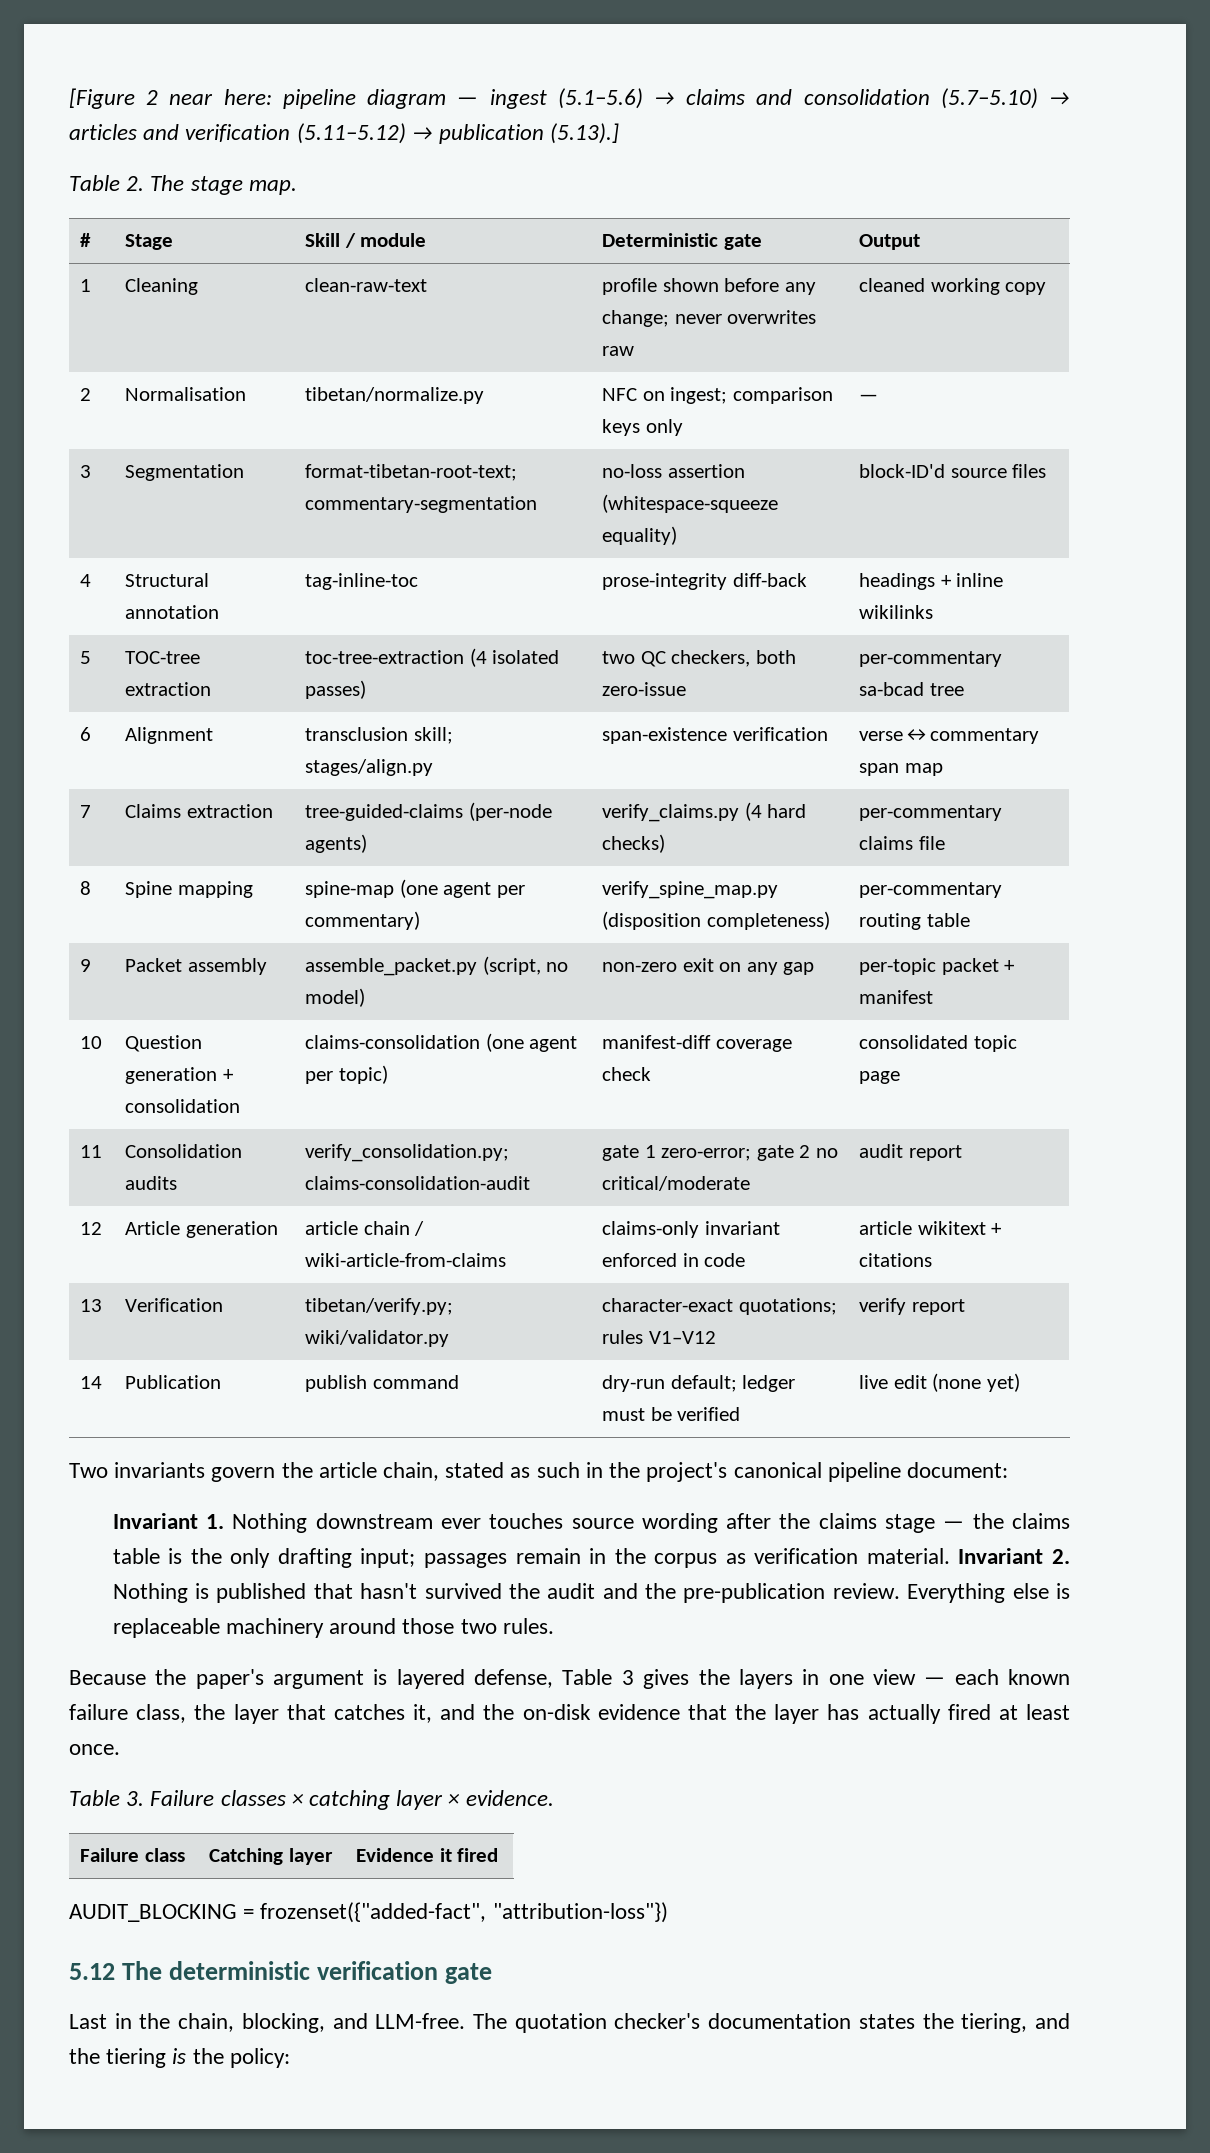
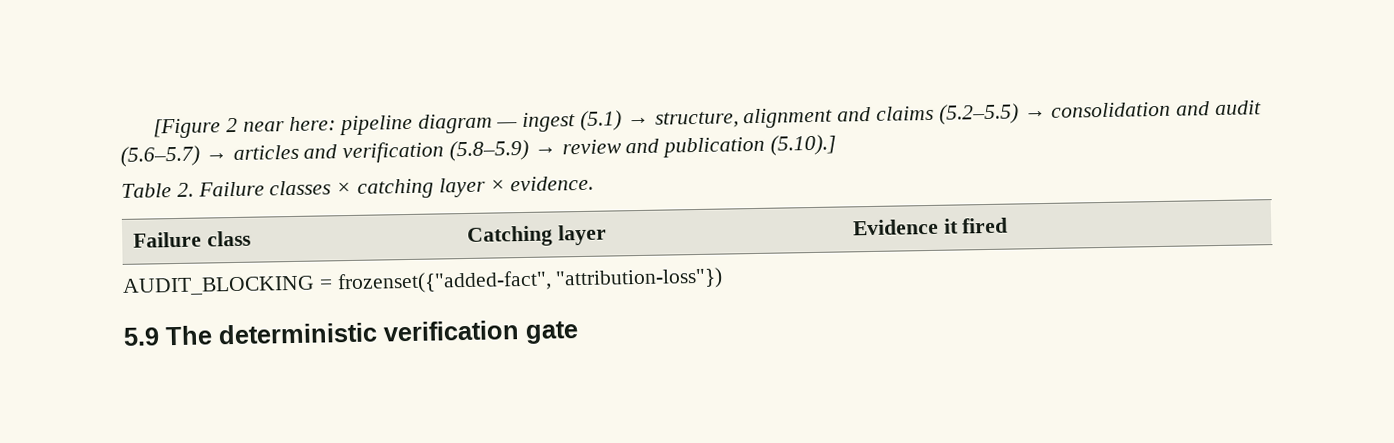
- [Figure 2 near here: pipeline diagram — ingest (5.1–5.6) → claims and consolidation (5.7–5.10) → articles and verification (5.11–5.12) → publication (5.13).]
- Table 2. The stage map.
- # | Stage | Skill / module | Deterministic gate | Output
- 1 | Cleaning | clean-raw-text | profile shown before any change; never overwrites raw | cleaned working copy
- 2 | Normalisation | tibetan/normalize.py | NFC on ingest; comparison keys only | —
- 3 | Segmentation | format-tibetan-root-text; commentary-segmentation | no-loss assertion (whitespace-squeeze equality) | block-ID'd source files
- 4 | Structural annotation | tag-inline-toc | prose-integrity diff-back | headings + inline wikilinks
- 5 | TOC-tree extraction | toc-tree-extraction (4 isolated passes) | two QC checkers, both zero-issue | per-commentary sa-bcad tree
- 6 | Alignment | transclusion skill; stages/align.py | span-existence verification | verse↔commentary span map
- 7 | Claims extraction | tree-guided-claims (per-node agents) | verify_claims.py (4 hard checks) | per-commentary claims file
- 8 | Spine mapping | spine-map (one agent per commentary) | verify_spine_map.py (disposition completeness) | per-commentary routing table
- 9 | Packet assembly | assemble_packet.py (script, no model) | non-zero exit on any gap | per-topic packet + manifest
- 10 | Question generation + consolidation | claims-consolidation (one agent per topic) | manifest-diff coverage check | consolidated topic page
- 11 | Consolidation audits | verify_consolidation.py; claims-consolidation-audit | gate 1 zero-error; gate 2 no critical/moderate | audit report
- 12 | Article generation | article chain / wiki-article-from-claims | claims-only invariant enforced in code | article wikitext + citations
- 13 | Verification | tibetan/verify.py; wiki/validator.py | character-exact quotations; rules V1–V12 | verify report
- 14 | Publication | publish command | dry-run default; ledger must be verified | live edit (none yet)
- Two invariants govern the article chain, stated as such in the project's canonical pipeline document:
- Invariant 1. Nothing downstream ever touches source wording after the claims stage — the claims table is the only drafting input; passages remain in the corpus as verification material. Invariant 2. Nothing is published that hasn't survived the audit and the pre-publication review. Everything else is replaceable machinery around those two rules.
- Because the paper's argument is layered defense, Table 3 gives the layers in one view — each known failure class, the layer that catches it, and the on-disk evidence that the layer has actually fired at least once.
- Table 3. Failure classes × catching layer × evidence.
+ [Figure 2 near here: pipeline diagram — ingest (5.1) → structure, alignment and claims (5.2–5.5) → consolidation and audit (5.6–5.7) → articles and verification (5.8–5.9) → review and publication (5.10).]
+ Table 2. Failure classes × catching layer × evidence.
- 5.12 The deterministic verification gate
+ 5.9 The deterministic verification gate
- Last in the chain, blocking, and LLM-free. The quotation checker's documentation states the tiering, and the tiering is the policy:

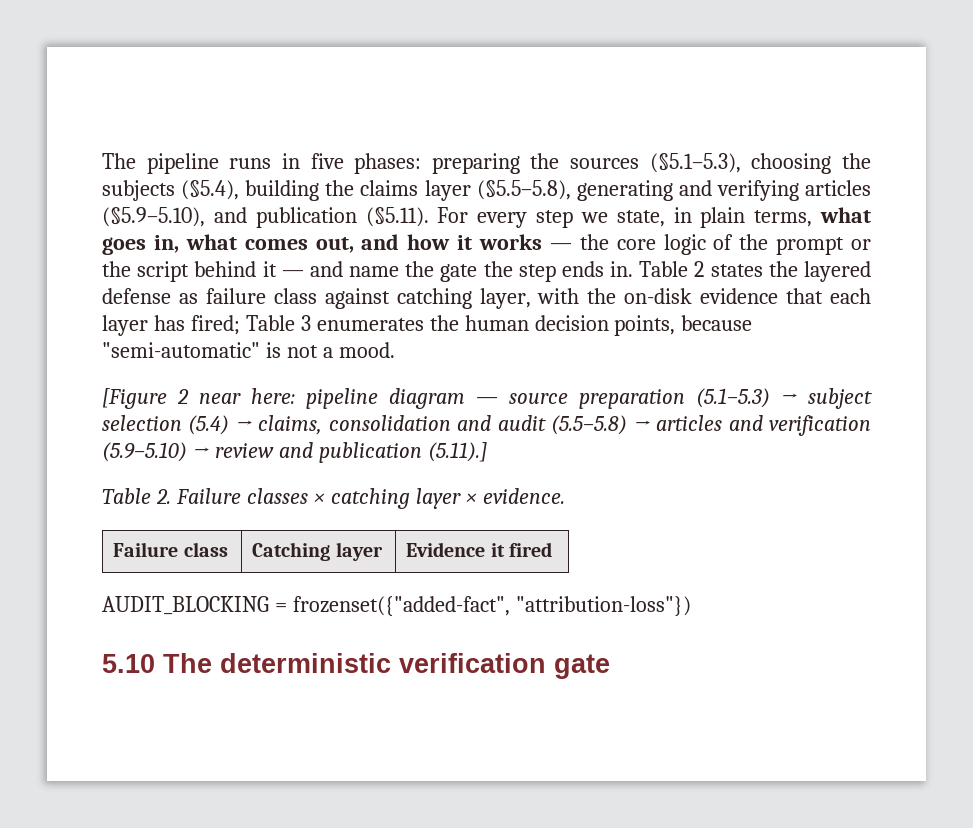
+ The pipeline runs in five phases: preparing the sources (§5.1–5.3), choosing the subjects (§5.4), building the claims layer (§5.5–5.8), generating and verifying articles (§5.9–5.10), and publication (§5.11). For every step we state, in plain terms, what goes in, what comes out, and how it works — the core logic of the prompt or the script behind it — and name the gate the step ends in. Table 2 states the layered defense as failure class against catching layer, with the on-disk evidence that each layer has fired; Table 3 enumerates the human decision points, because "semi-automatic" is not a mood.
- [Figure 2 near here: pipeline diagram — ingest (5.1) → structure, alignment and claims (5.2–5.5) → consolidation and audit (5.6–5.7) → articles and verification (5.8–5.9) → review and publication (5.10).]
+ [Figure 2 near here: pipeline diagram — source preparation (5.1–5.3) → subject selection (5.4) → claims, consolidation and audit (5.5–5.8) → articles and verification (5.9–5.10) → review and publication (5.11).]
- 5.9 The deterministic verification gate
+ 5.10 The deterministic verification gate

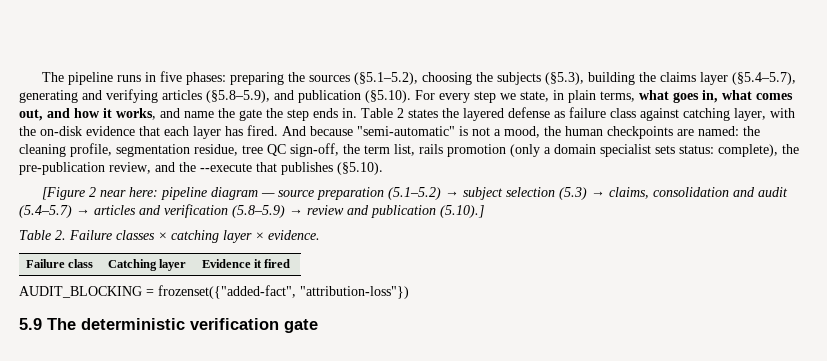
- The pipeline runs in five phases: preparing the sources (§5.1–5.3), choosing the subjects (§5.4), building the claims layer (§5.5–5.8), generating and verifying articles (§5.9–5.10), and publication (§5.11). For every step we state, in plain terms, what goes in, what comes out, and how it works — the core logic of the prompt or the script behind it — and name the gate the step ends in.
+ The pipeline runs in five phases: preparing the sources (§5.1–5.2), choosing the subjects (§5.3), building the claims layer (§5.4–5.7), generating and verifying articles (§5.8–5.9), and publication (§5.10). For every step we state, in plain terms, what goes in, what comes out, and how it works, and name the gate the step ends in.
- Table 2 states the layered defense as failure class against catching layer, with the on-disk evidence that each layer has fired; Table 3 enumerates the human decision points, because "semi-automatic" is not a mood.
+ Table 2 states the layered defense as failure class against catching layer, with the on-disk evidence that each layer has fired. And because "semi-automatic" is not a mood, the human checkpoints are named: the cleaning profile, segmentation residue, tree QC sign-off, the term list, rails promotion (only a domain specialist sets status: complete), the pre-publication review, and the --execute that publishes (§5.10).
- [Figure 2 near here: pipeline diagram — source preparation (5.1–5.3) → subject selection (5.4) → claims, consolidation and audit (5.5–5.8) → articles and verification (5.9–5.10) → review and publication (5.11).]
+ [Figure 2 near here: pipeline diagram — source preparation (5.1–5.2) → subject selection (5.3) → claims, consolidation and audit (5.4–5.7) → articles and verification (5.8–5.9) → review and publication (5.10).]
- 5.10 The deterministic verification gate
+ 5.9 The deterministic verification gate

